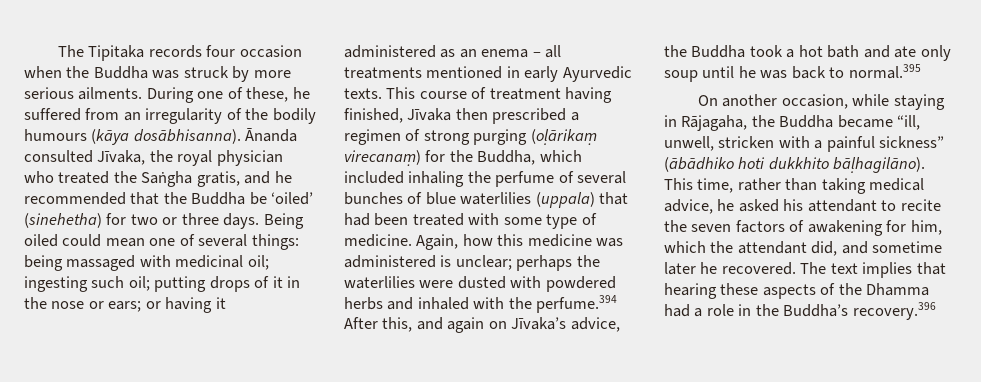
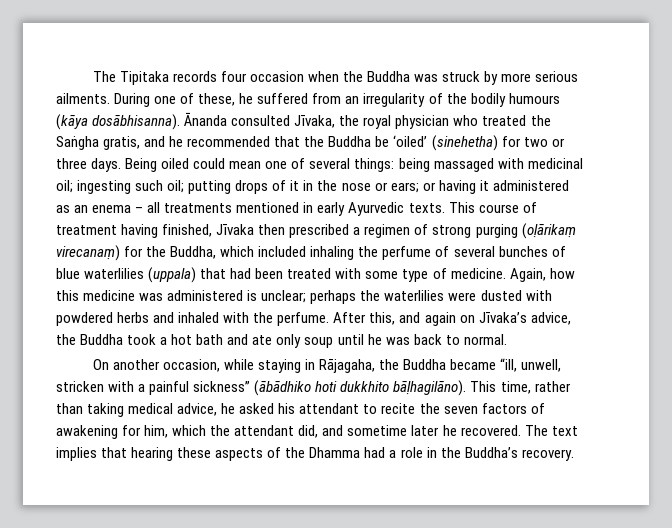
- Again, how this medicine was administered is unclear; perhaps the waterlilies were dusted with powdered herbs and inhaled with the perfume.394 After this, and again on Jīvaka’s advice, the Buddha took a hot bath and ate only soup until he was back to normal.395
+ Again, how this medicine was administered is unclear; perhaps the waterlilies were dusted with powdered herbs and inhaled with the perfume. After this, and again on Jīvaka’s advice, the Buddha took a hot bath and ate only soup until he was back to normal.
- The text implies that hearing these aspects of the Dhamma had a role in the Buddha’s recovery.396
+ The text implies that hearing these aspects of the Dhamma had a role in the Buddha’s recovery.

